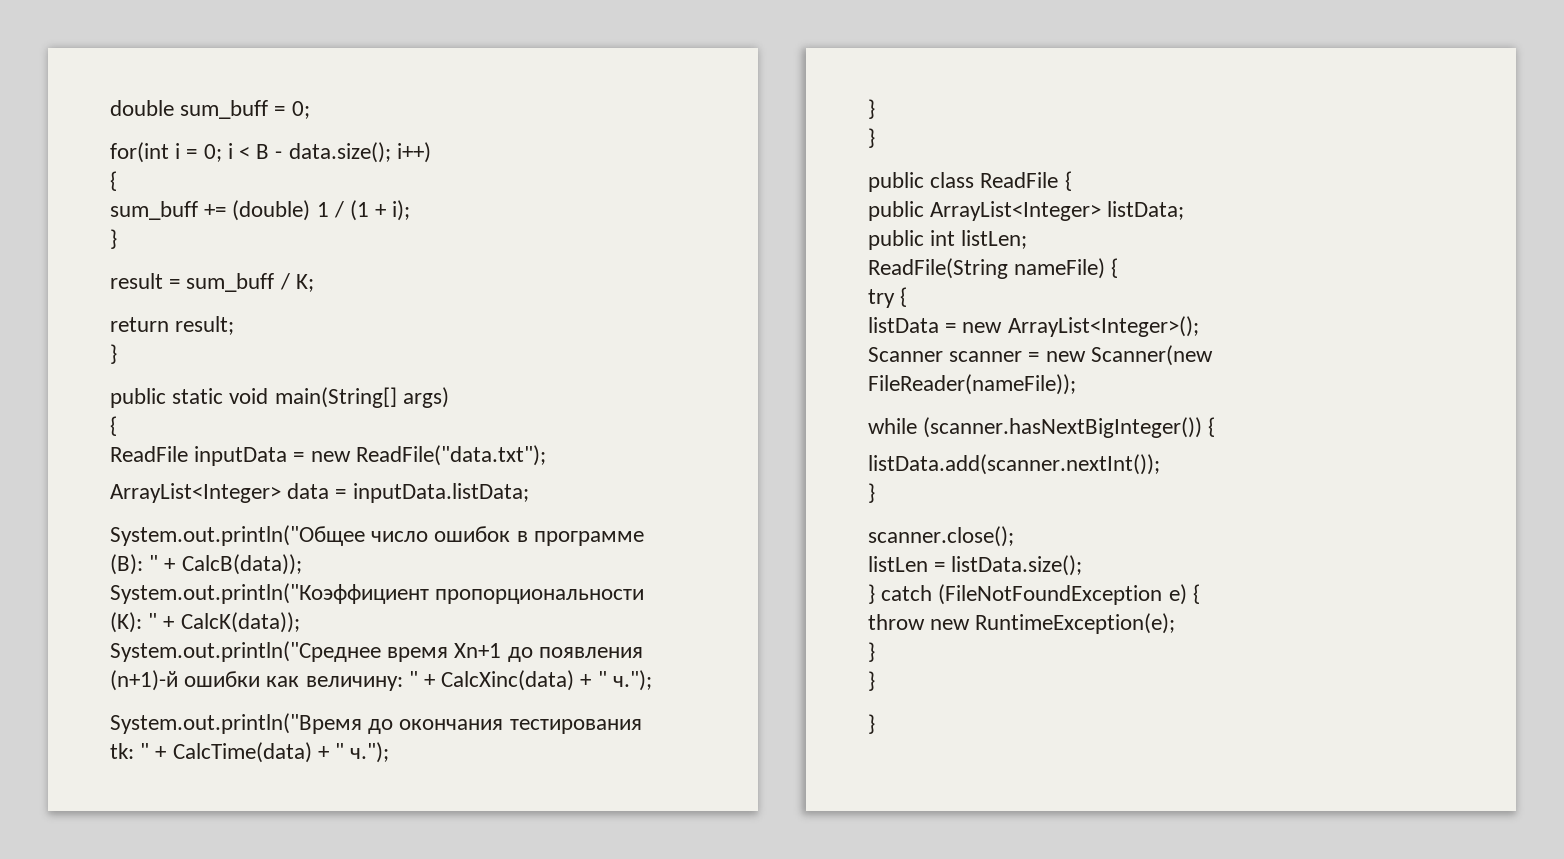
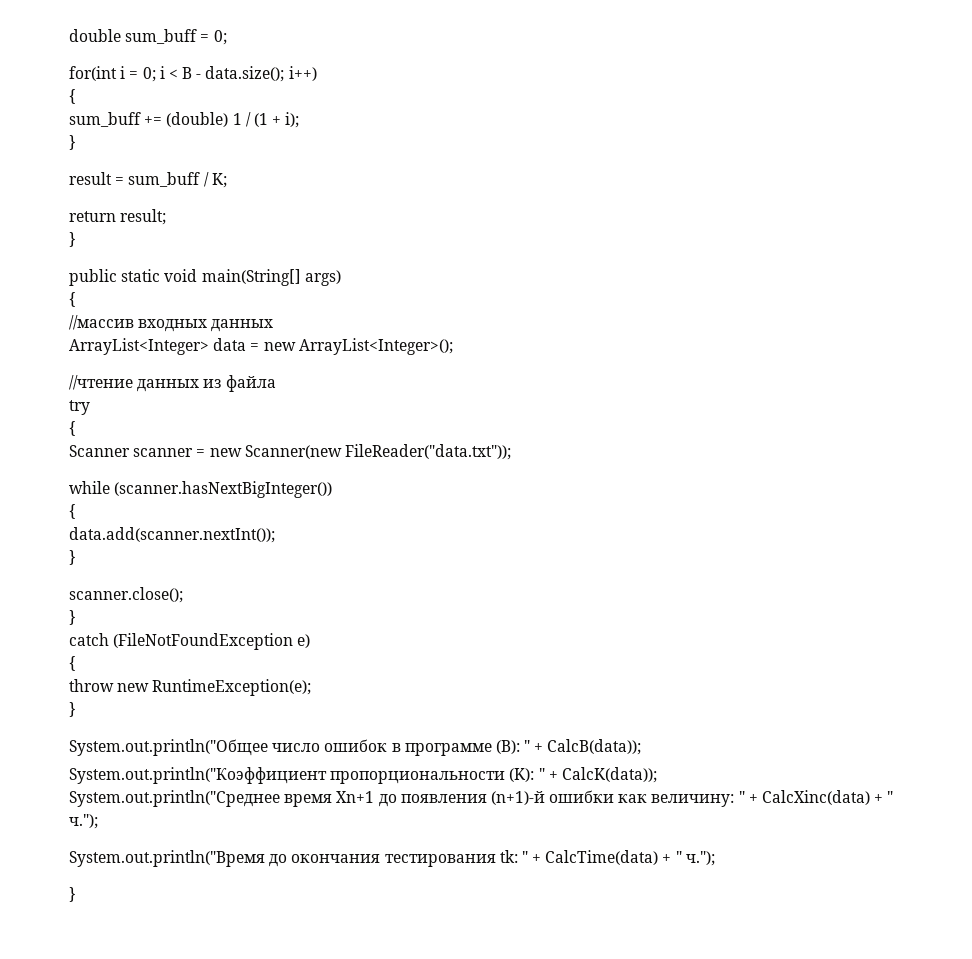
- ReadFile inputData = new ReadFile("data.txt");
- ArrayList<Integer> data = inputData.listData;
+ //массив входных данных
+ ArrayList<Integer> data = new ArrayList<Integer>();
+ //чтение данных из файла
+ try
+ {
+ Scanner scanner = new Scanner(new FileReader("data.txt"));
+ while (scanner.hasNextBigInteger())
+ {
+ data.add(scanner.nextInt());
+ }
+ scanner.close();
+ }
+ catch (FileNotFoundException e)
+ {
+ throw new RuntimeException(e);
+ }
  System.out.println("Время до окончания тестирования tk: " + CalcTime(data) + " ч.");
- }
- }
- public class ReadFile {
- public ArrayList<Integer> listData;
- public int listLen;
- ReadFile(String nameFile) {
- try {
- listData = new ArrayList<Integer>();
- Scanner scanner = new Scanner(new FileReader(nameFile));
- while (scanner.hasNextBigInteger()) {
- listData.add(scanner.nextInt());
- }
- scanner.close();
- listLen = listData.size();
- } catch (FileNotFoundException e) {
- throw new RuntimeException(e);
- }
- }

